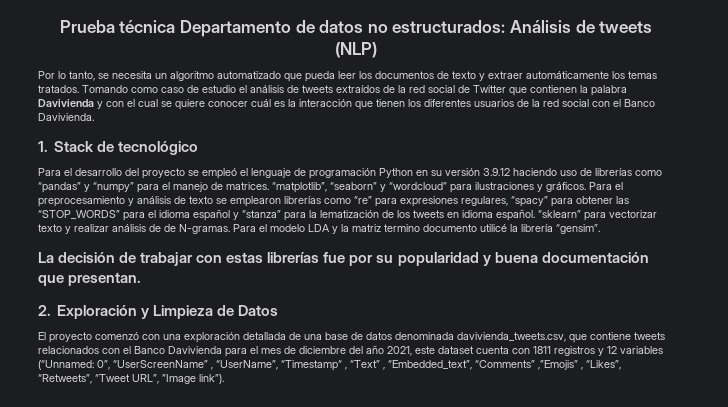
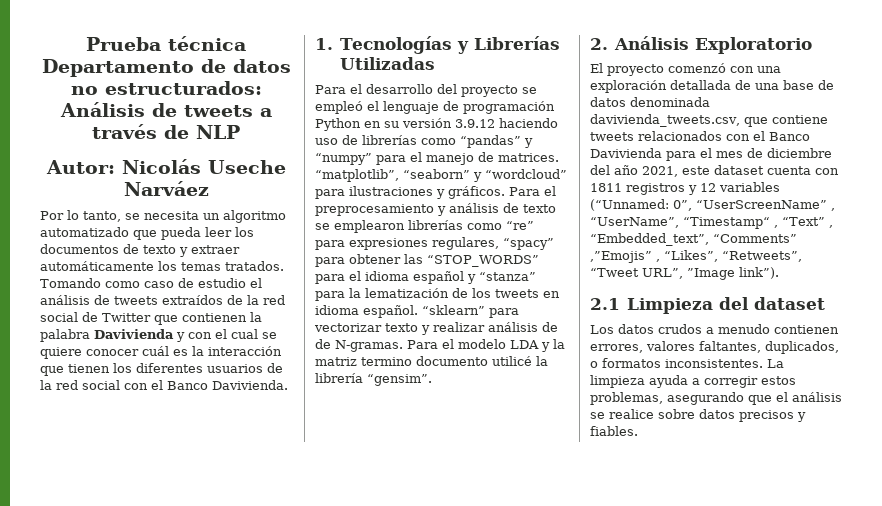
- Prueba técnica Departamento de datos no estructurados: Análisis de tweets (NLP)
+ Prueba técnica Departamento de datos no estructurados: Análisis de tweets a través de NLP
+ Autor: Nicolás Useche Narváez
- 1. Stack de tecnológico
+ 1. Tecnologías y Librerías Utilizadas
- La decisión de trabajar con estas librerías fue por su popularidad y buena documentación que presentan.
- 2. Exploración y Limpieza de Datos
+ 2. Análisis Exploratorio
+ 2.1 Limpieza del dataset
+ Los datos crudos a menudo contienen errores, valores faltantes, duplicados, o formatos inconsistentes. La limpieza ayuda a corregir estos problemas, asegurando que el análisis se realice sobre datos precisos y fiables.

